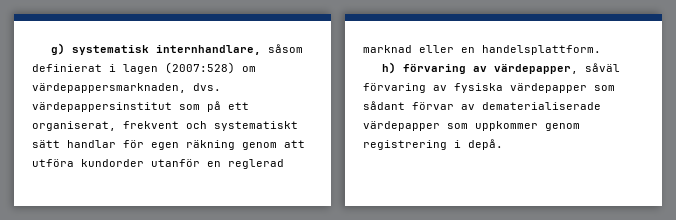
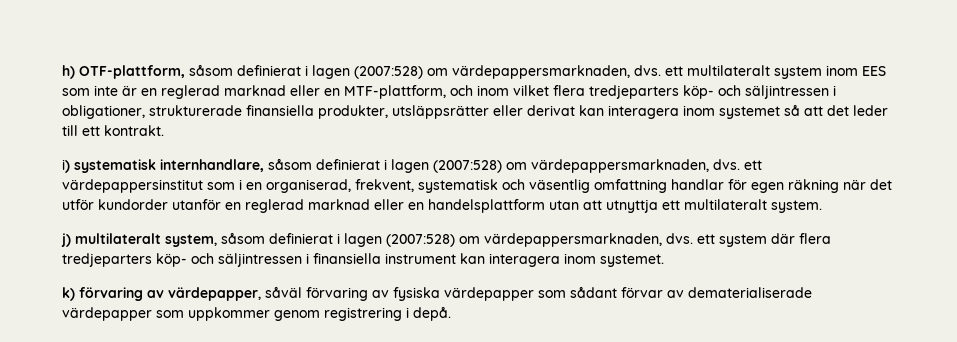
- g) systematisk internhandlare, såsom definierat i lagen (2007:528) om värdepappersmarknaden, dvs. värdepappersinstitut som på ett organiserat, frekvent och systematiskt sätt handlar för egen räkning genom att utföra kundorder utanför en reglerad marknad eller en handelsplattform.
- h) förvaring av värdepapper, såväl förvaring av fysiska värdepapper som sådant förvar av dematerialiserade värdepapper som uppkommer genom registrering i depå.
+ h) OTF-plattform, såsom definierat i lagen (2007:528) om värdepappersmarknaden, dvs. ett multilateralt system inom EES som inte är en reglerad marknad eller en MTF-plattform, och inom vilket flera tredjeparters köp- och säljintressen i obligationer, strukturerade finansiella produkter, utsläppsrätter eller derivat kan interagera inom systemet så att det leder till ett kontrakt.
+ i) systematisk internhandlare, såsom definierat i lagen (2007:528) om värdepappersmarknaden, dvs. ett värdepappersinstitut som i en organiserad, frekvent, systematisk och väsentlig omfattning handlar för egen räkning när det utför kundorder utanför en reglerad marknad eller en handelsplattform utan att utnyttja ett multilateralt system.
+ j) multilateralt system, såsom definierat i lagen (2007:528) om värdepappersmarknaden, dvs. ett system där flera tredjeparters köp- och säljintressen i finansiella instrument kan interagera inom systemet.
+ k) förvaring av värdepapper, såväl förvaring av fysiska värdepapper som sådant förvar av dematerialiserade värdepapper som uppkommer genom registrering i depå.

